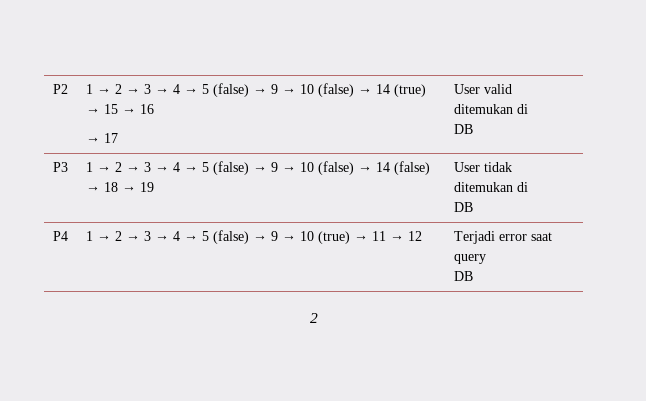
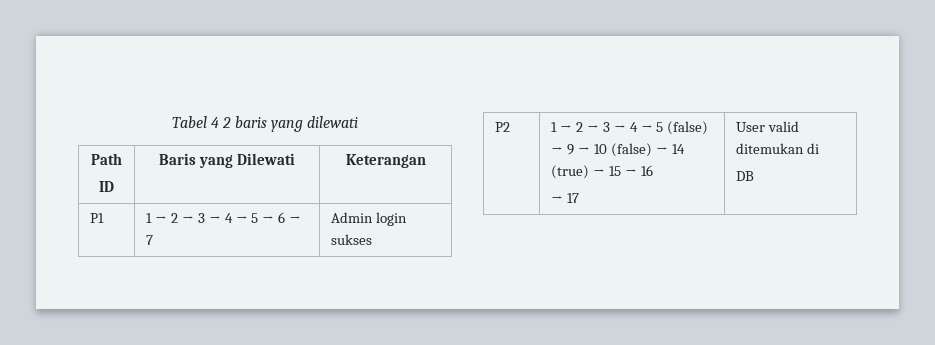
+ Tabel 4 2 baris yang dilewati
+ Path
+ ID | Baris yang Dilewati | Keterangan
+ P1 | 1 → 2 → 3 → 4 → 5 → 6 → 7 | Admin login sukses
- P3 | 1 → 2 → 3 → 4 → 5 (false) → 9 → 10 (false) → 14 (false) → 18 → 19 | User tidak ditemukan di
- DB
- P4 | 1 → 2 → 3 → 4 → 5 (false) → 9 → 10 (true) → 11 → 12 | Terjadi error saat query
- DB
- 2

